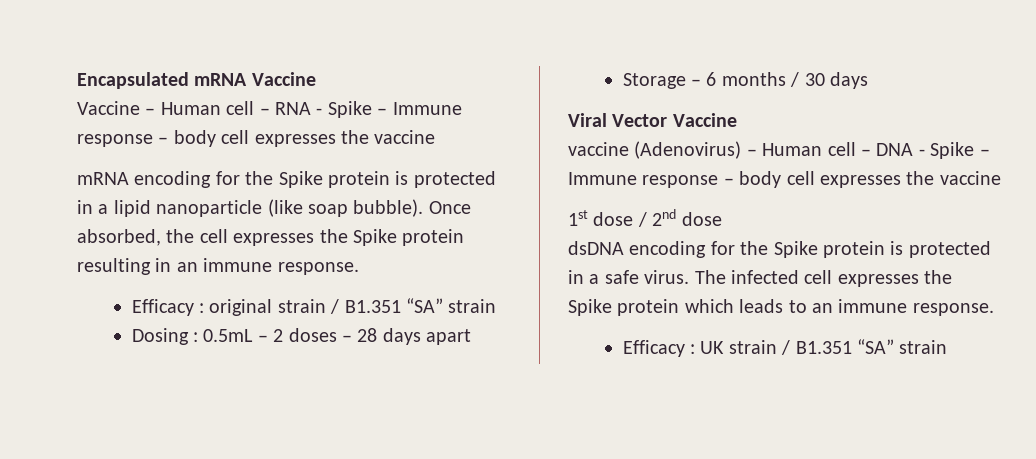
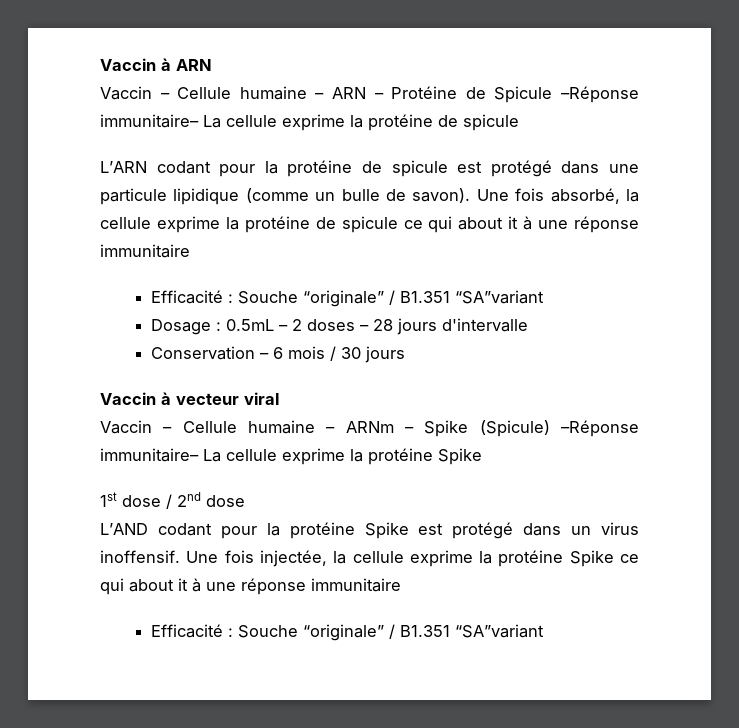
- Encapsulated mRNA Vaccine
- Vaccine – Human cell – RNA - Spike – Immune response – body cell expresses the vaccine
- mRNA encoding for the Spike protein is protected in a lipid nanoparticle (like soap bubble). Once absorbed, the cell expresses the Spike protein resulting in an immune response.
- Efficacy : original strain / B1.351 “SA” strain
- Dosing : 0.5mL – 2 doses – 28 days apart
- Storage – 6 months / 30 days
- Viral Vector Vaccine
- vaccine (Adenovirus) – Human cell – DNA - Spike – Immune response – body cell expresses the vaccine
+ Vaccin à ARN
+ Vaccin – Cellule humaine – ARN – Protéine de Spicule –Réponse immunitaire– La cellule exprime la protéine de spicule
+ L’ARN codant pour la protéine de spicule est protégé dans une particule lipidique (comme un bulle de savon). Une fois absorbé, la cellule exprime la protéine de spicule ce qui about it à une réponse immunitaire
+ Efficacité : Souche “originale” / B1.351 “SA”variant
+ Dosage : 0.5mL – 2 doses – 28 jours d'intervalle
+ Conservation – 6 mois / 30 jours
+ Vaccin à vecteur viral
+ Vaccin – Cellule humaine – ARNm – Spike (Spicule) –Réponse immunitaire– La cellule exprime la protéine Spike
- dsDNA encoding for the Spike protein is protected in a safe virus. The infected cell expresses the Spike protein which leads to an immune response.
- Efficacy : UK strain / B1.351 “SA” strain
+ L’AND codant pour la protéine Spike est protégé dans un virus inoffensif. Une fois injectée, la cellule exprime la protéine Spike ce qui about it à une réponse immunitaire
+ Efficacité : Souche “originale” / B1.351 “SA”variant

